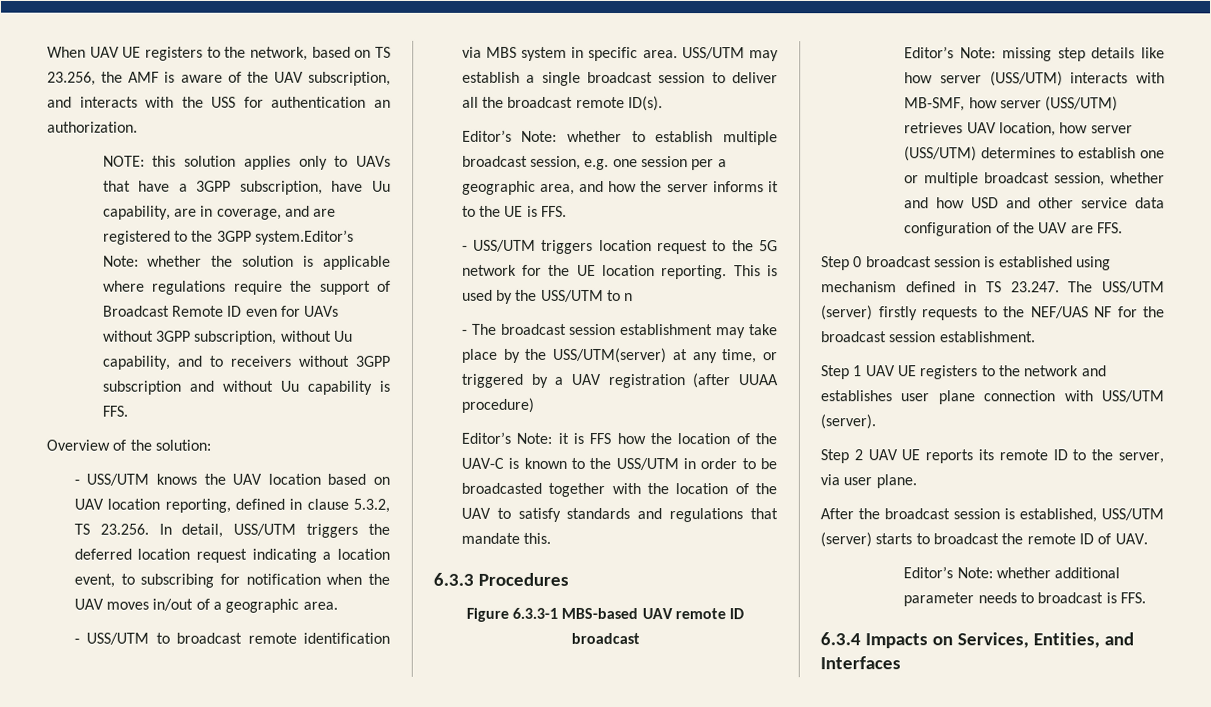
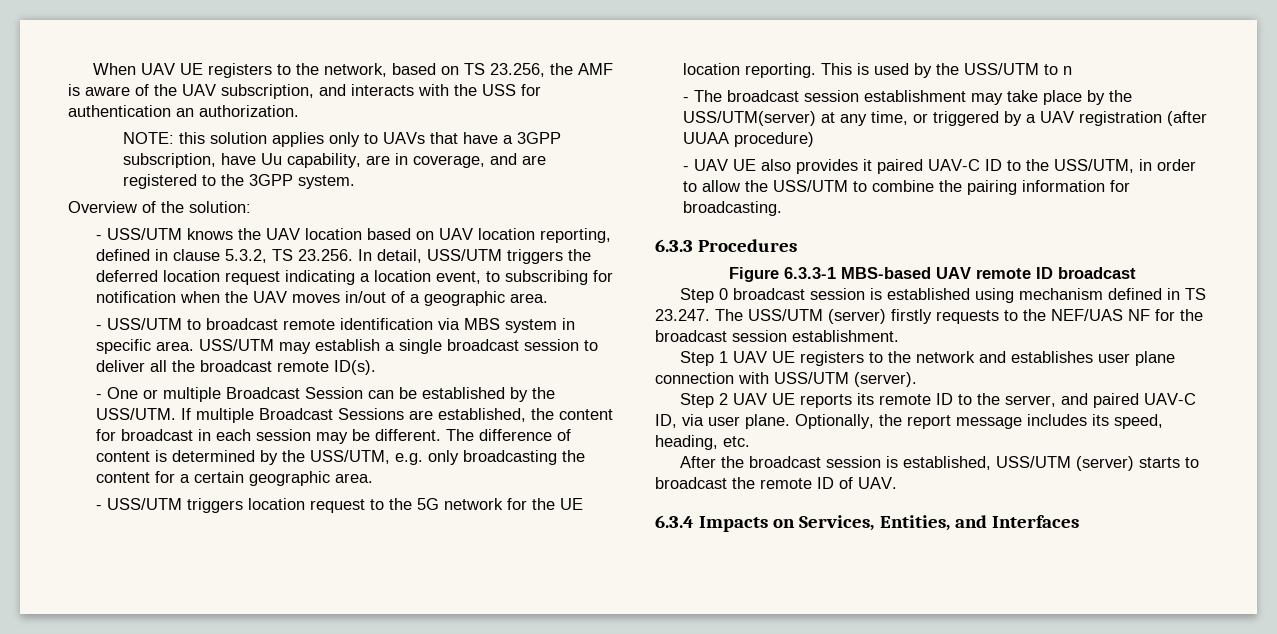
- NOTE: this solution applies only to UAVs that have a 3GPP subscription, have Uu capability, are in coverage, and are registered to the 3GPP system.Editor’s Note: whether the solution is applicable where regulations require the support of Broadcast Remote ID even for UAVs without 3GPP subscription, without Uu capability, and to receivers without 3GPP subscription and without Uu capability is FFS.
+ NOTE: this solution applies only to UAVs that have a 3GPP subscription, have Uu capability, are in coverage, and are registered to the 3GPP system.
- Editor’s Note: whether to establish multiple broadcast session, e.g. one session per a geographic area, and how the server informs it to the UE is FFS.
+ - One or multiple Broadcast Session can be established by the USS/UTM. If multiple Broadcast Sessions are established, the content for broadcast in each session may be different. The difference of content is determined by the USS/UTM, e.g. only broadcasting the content for a certain geographic area.
- Editor’s Note: it is FFS how the location of the UAV-C is known to the USS/UTM in order to be broadcasted together with the location of the UAV to satisfy standards and regulations that mandate this.
+ - UAV UE also provides it paired UAV-C ID to the USS/UTM, in order to allow the USS/UTM to combine the pairing information for broadcasting.
- Editor’s Note: missing step details like how server (USS/UTM) interacts with MB-SMF, how server (USS/UTM) retrieves UAV location, how server (USS/UTM) determines to establish one or multiple broadcast session, whether and how USD and other service data configuration of the UAV are FFS.
- Step 2 UAV UE reports its remote ID to the server, via user plane.
+ Step 2 UAV UE reports its remote ID to the server, and paired UAV-C ID, via user plane. Optionally, the report message includes its speed, heading, etc.
- Editor’s Note: whether additional parameter needs to broadcast is FFS.

